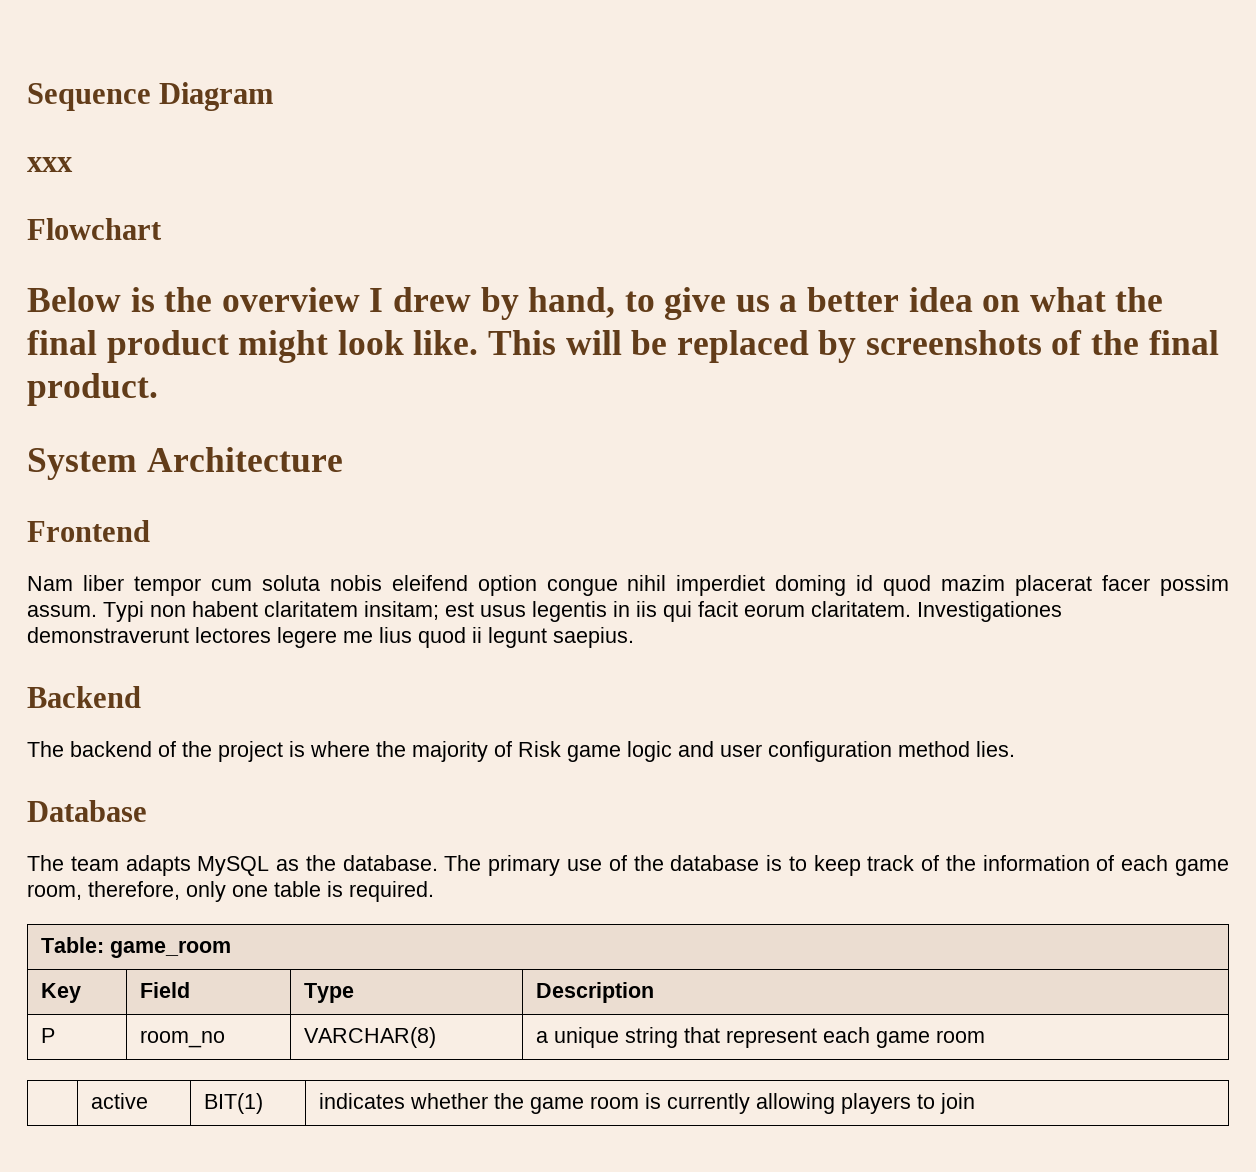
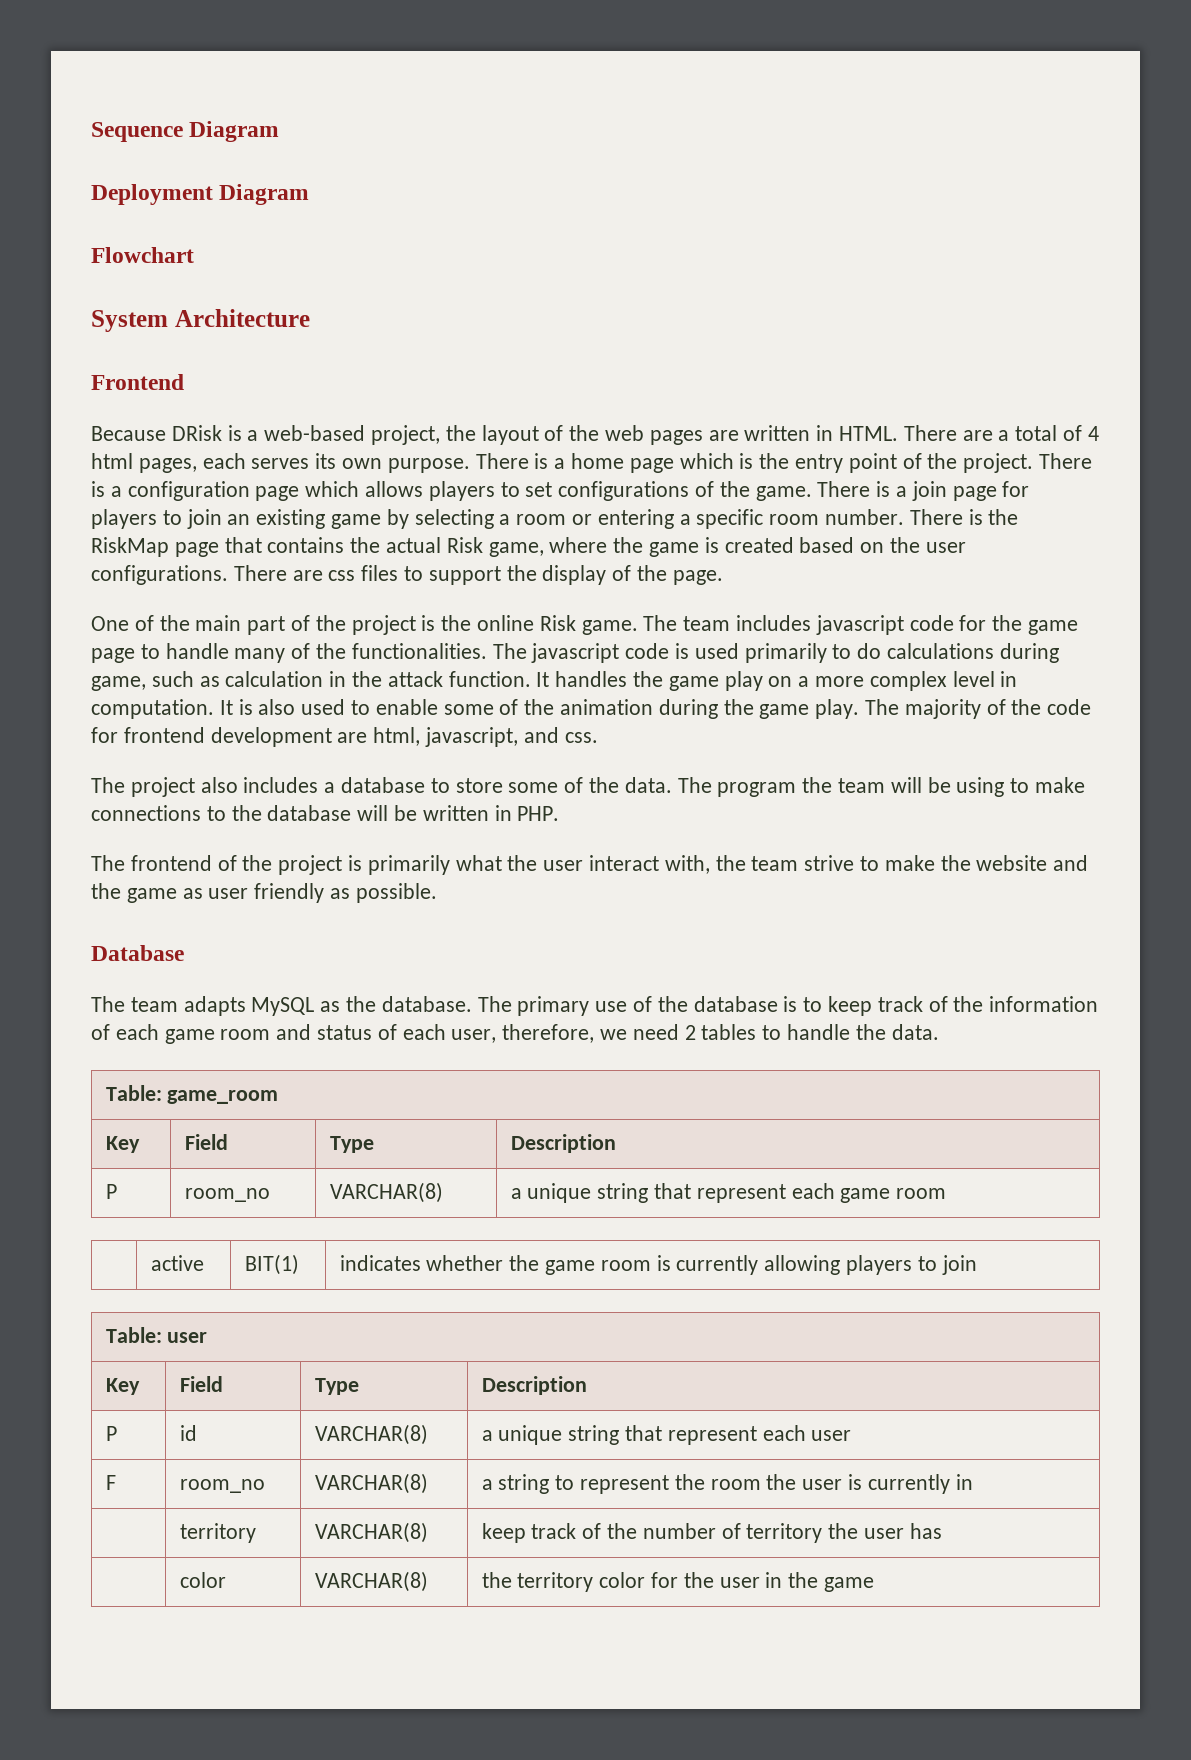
- xxx
+ Deployment Diagram
- Below is the overview I drew by hand, to give us a better idea on what the final product might look like. This will be replaced by screenshots of the final product.
  System Architecture
  Frontend
- Nam liber tempor cum soluta nobis eleifend option congue nihil imperdiet doming id quod mazim placerat facer possim assum. Typi non habent claritatem insitam; est usus legentis in iis qui facit eorum claritatem. Investigationes demonstraverunt lectores legere me lius quod ii legunt saepius.
- Backend
- The backend of the project is where the majority of Risk game logic and user configuration method lies.
+ Because DRisk is a web-based project, the layout of the web pages are written in HTML. There are a total of 4 html pages, each serves its own purpose. There is a home page which is the entry point of the project. There is a configuration page which allows players to set configurations of the game. There is a join page for players to join an existing game by selecting a room or entering a specific room number. There is the RiskMap page that contains the actual Risk game, where the game is created based on the user configurations. There are css files to support the display of the page.
+ One of the main part of the project is the online Risk game. The team includes javascript code for the game page to handle many of the functionalities. The javascript code is used primarily to do calculations during game, such as calculation in the attack function. It handles the game play on a more complex level in computation. It is also used to enable some of the animation during the game play. The majority of the code for frontend development are html, javascript, and css.
+ The project also includes a database to store some of the data. The program the team will be using to make connections to the database will be written in PHP.
+ The frontend of the project is primarily what the user interact with, the team strive to make the website and the game as user friendly as possible.
- The primary use of the database is to keep track of the information of each game room, therefore, only one table is required.
+ The primary use of the database is to keep track of the information of each game room and status of each user, therefore, we need 2 tables to handle the data.
+ Table: user
+ Key | Field | Type | Description
+ P | id | VARCHAR(8) | a unique string that represent each user
+ F | room_no | VARCHAR(8) | a string to represent the room the user is currently in
+ | territory | VARCHAR(8) | keep track of the number of territory the user has
+ | color | VARCHAR(8) | the territory color for the user in the game

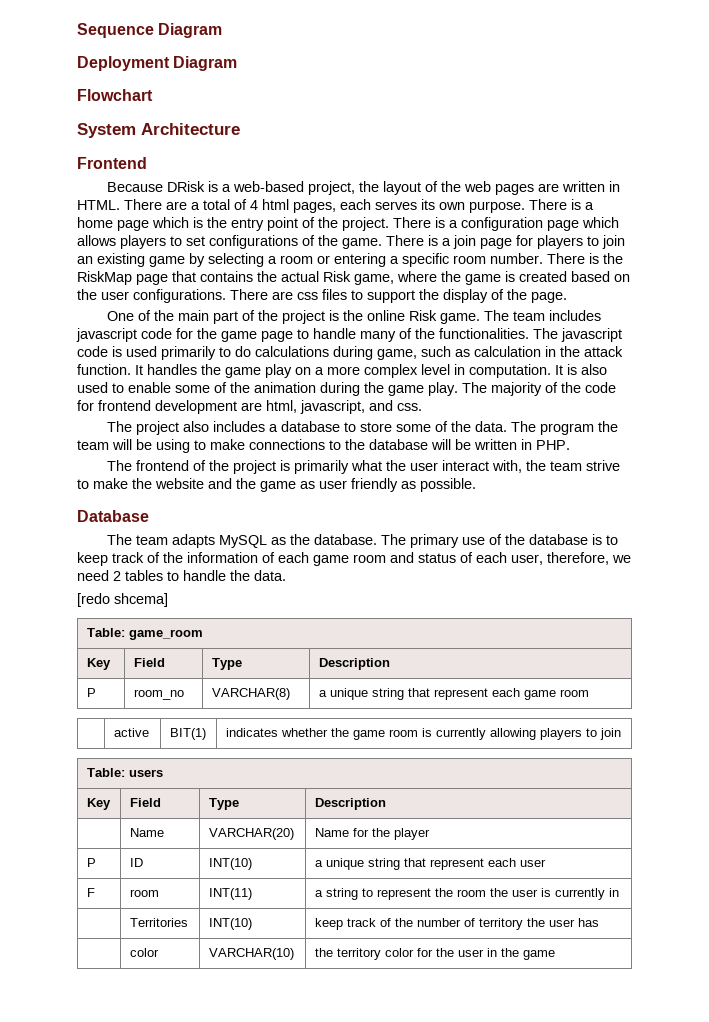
+ [redo shcema]
- Table: user
+ Table: users
  Key | Field | Type | Description
- P | id | VARCHAR(8) | a unique string that represent each user
+ | Name | VARCHAR(20) | Name for the player
+ P | ID | INT(10) | a unique string that represent each user
- F | room_no | VARCHAR(8) | a string to represent the room the user is currently in
+ F | room | INT(11) | a string to represent the room the user is currently in
- | territory | VARCHAR(8) | keep track of the number of territory the user has
+ | Territories | INT(10) | keep track of the number of territory the user has
- | color | VARCHAR(8) | the territory color for the user in the game
+ | color | VARCHAR(10) | the territory color for the user in the game

